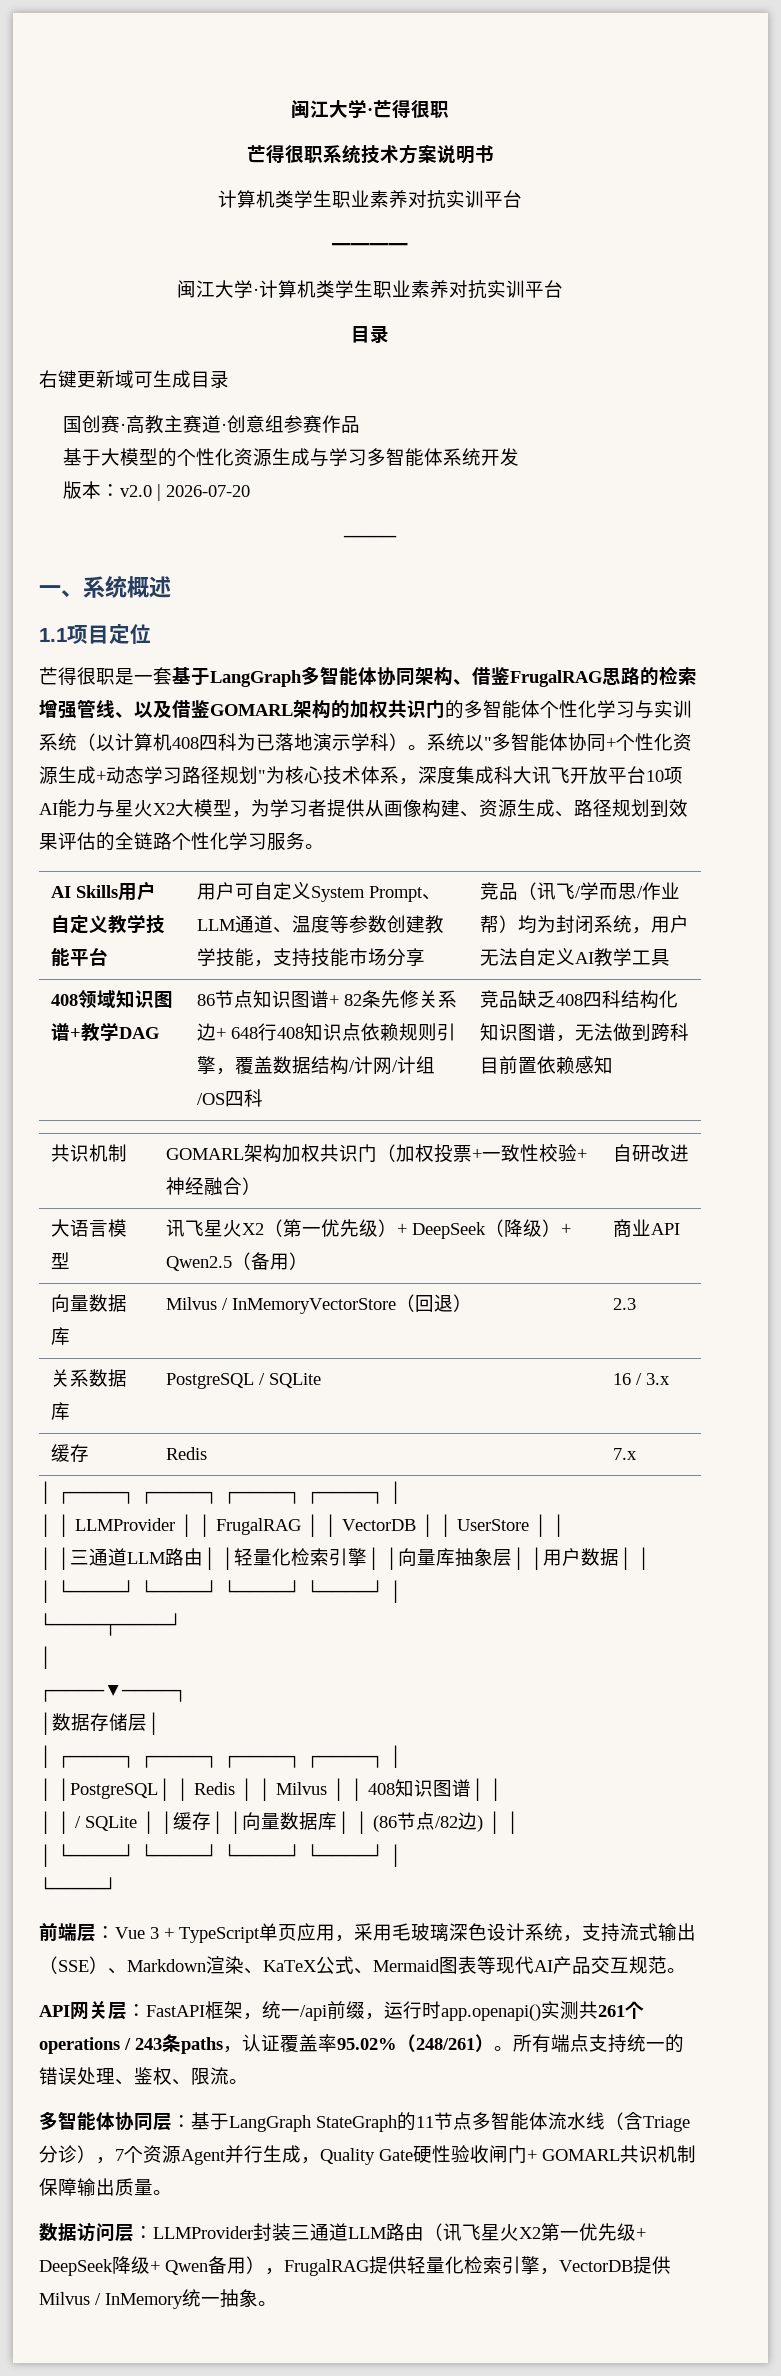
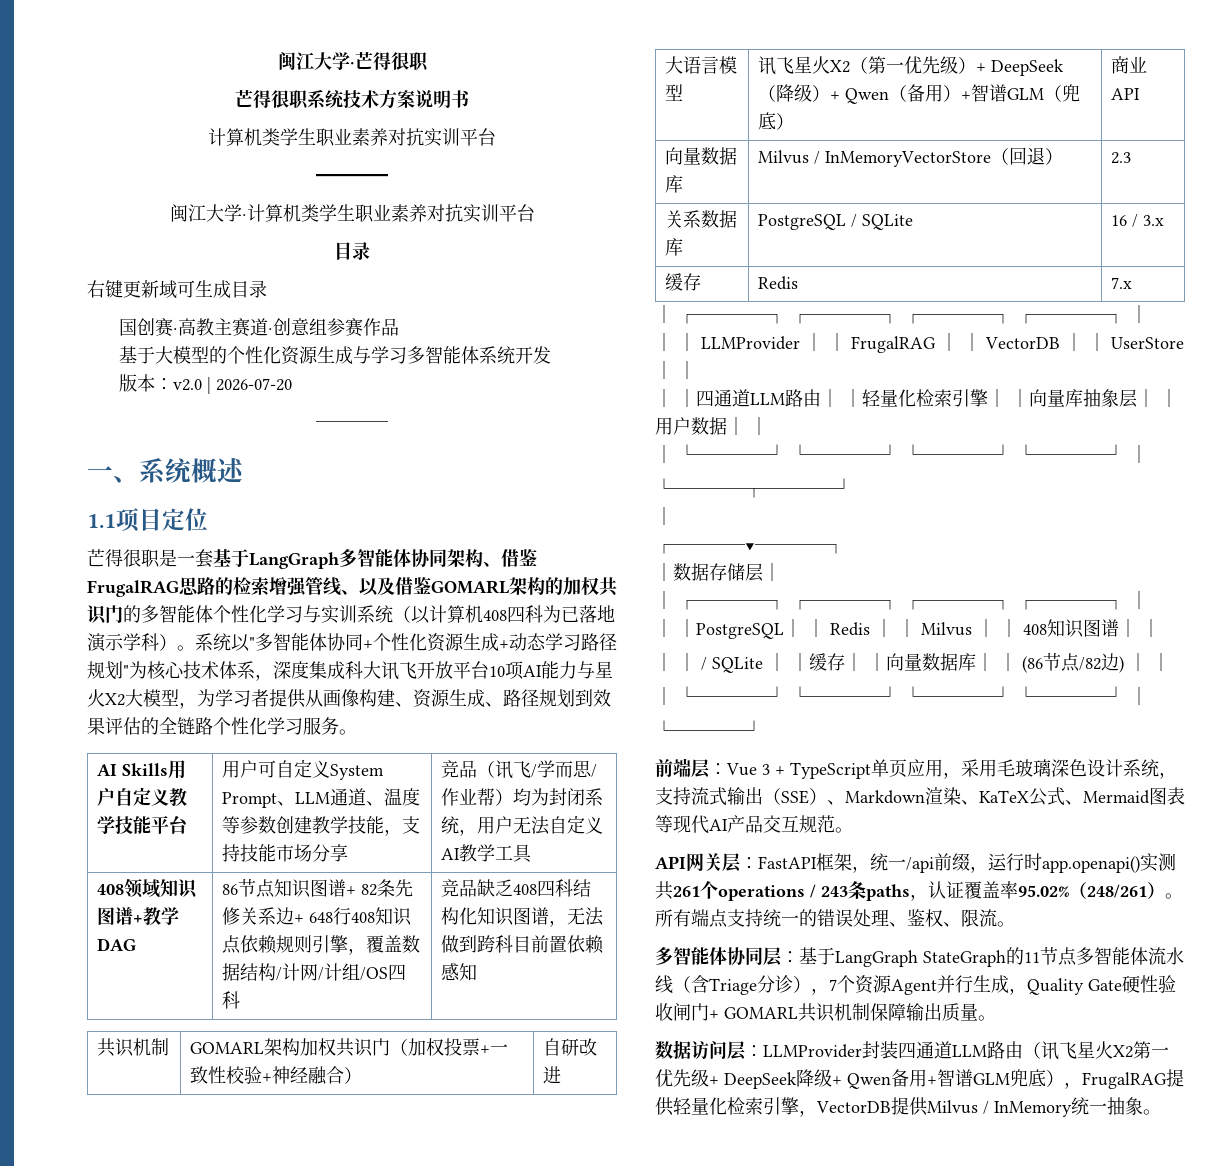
- 大语言模型 | 讯飞星火X2（第一优先级）+ DeepSeek（降级）+ Qwen2.5（备用） | 商业API
+ 大语言模型 | 讯飞星火X2（第一优先级）+ DeepSeek（降级）+ Qwen（备用）+智谱GLM（兜底） | 商业API
- │ │三通道LLM路由│ │轻量化检索引擎│ │向量库抽象层│ │用户数据│ │
+ │ │四通道LLM路由│ │轻量化检索引擎│ │向量库抽象层│ │用户数据│ │
- 数据访问层：LLMProvider封装三通道LLM路由（讯飞星火X2第一优先级+ DeepSeek降级+ Qwen备用），FrugalRAG提供轻量化检索引擎，VectorDB提供Milvus / InMemory统一抽象。
+ 数据访问层：LLMProvider封装四通道LLM路由（讯飞星火X2第一优先级+ DeepSeek降级+ Qwen备用+智谱GLM兜底），FrugalRAG提供轻量化检索引擎，VectorDB提供Milvus / InMemory统一抽象。

